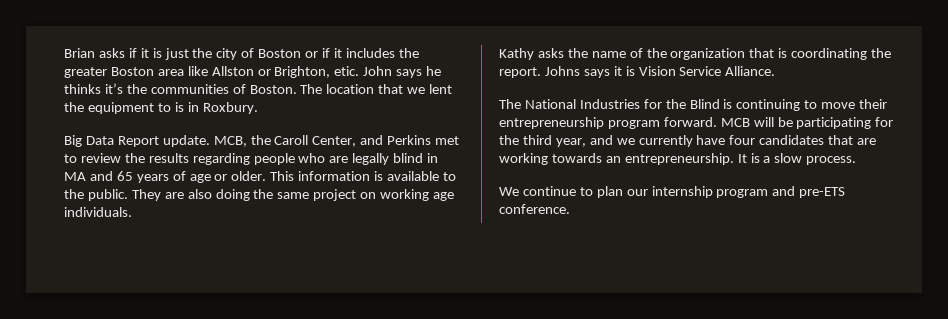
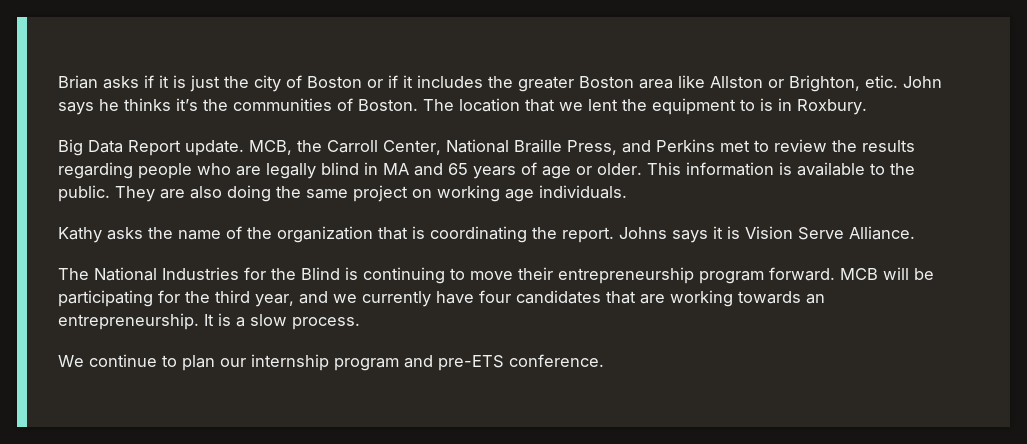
- MCB, the Caroll Center, and Perkins met to review the results regarding people who are legally blind in MA and 65 years of age or older.
+ MCB, the Carroll Center, National Braille Press, and Perkins met to review the results regarding people who are legally blind in MA and 65 years of age or older.
- Johns says it is Vision Service Alliance.
+ Johns says it is Vision Serve Alliance.

